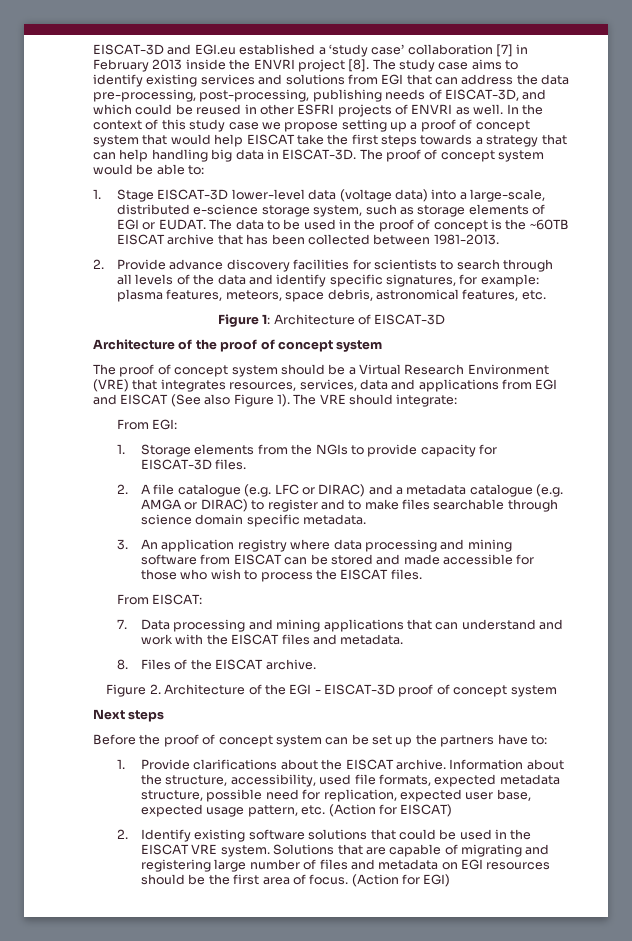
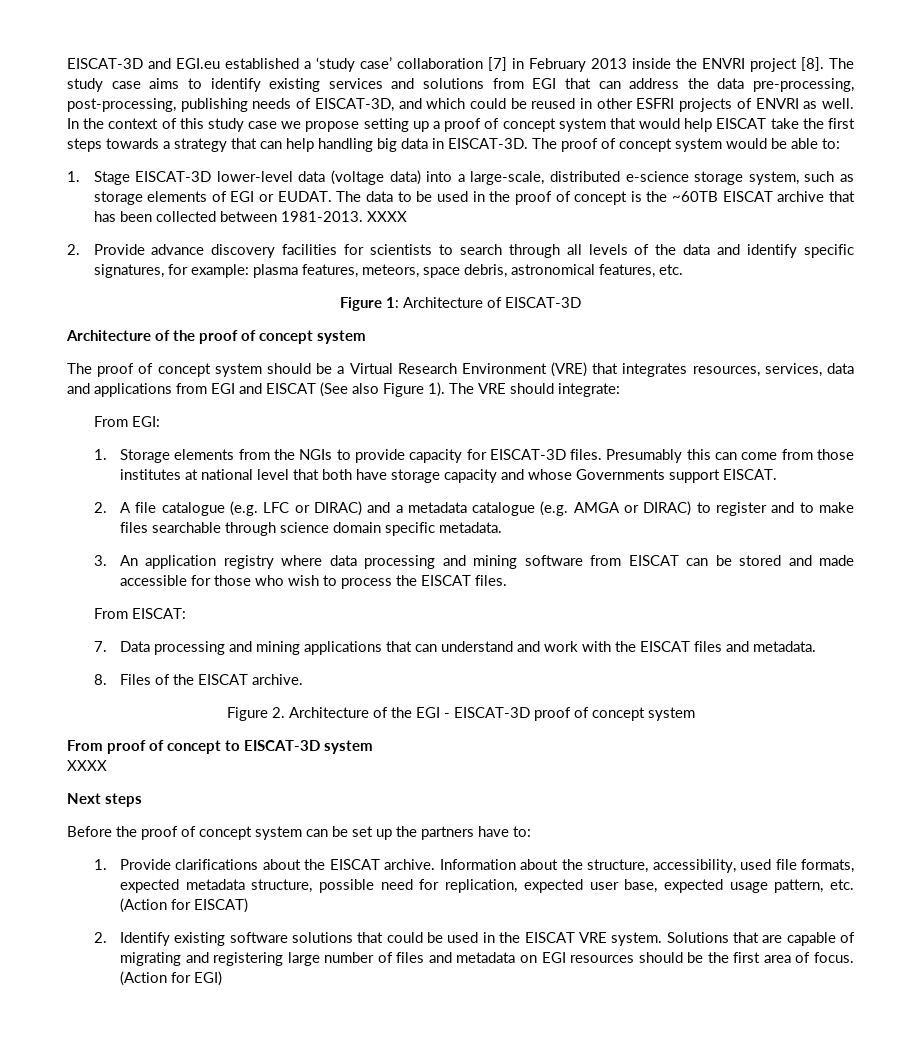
- The data to be used in the proof of concept is the ~60TB EISCAT archive that has been collected between 1981-2013.
+ The data to be used in the proof of concept is the ~60TB EISCAT archive that has been collected between 1981-2013. XXXX
+ Presumably this can come from those institutes at national level that both have storage capacity and whose Governments support EISCAT.
+ From proof of concept to EISCAT-3D system
+ XXXX

